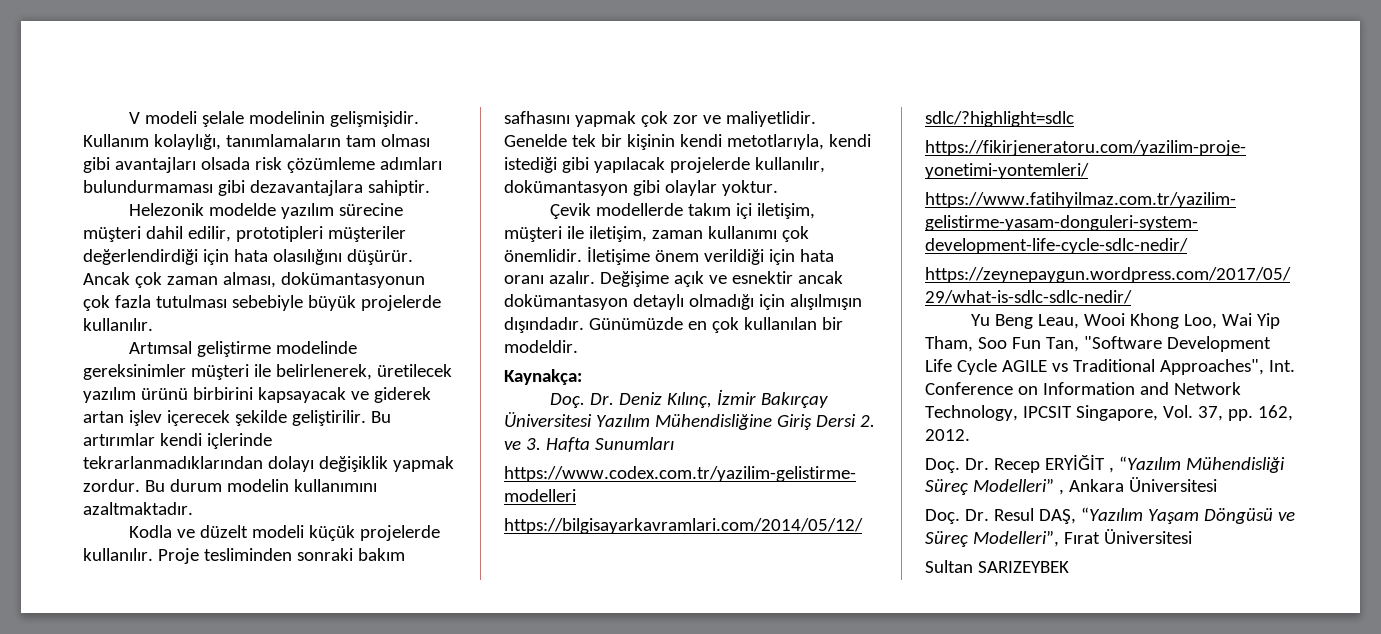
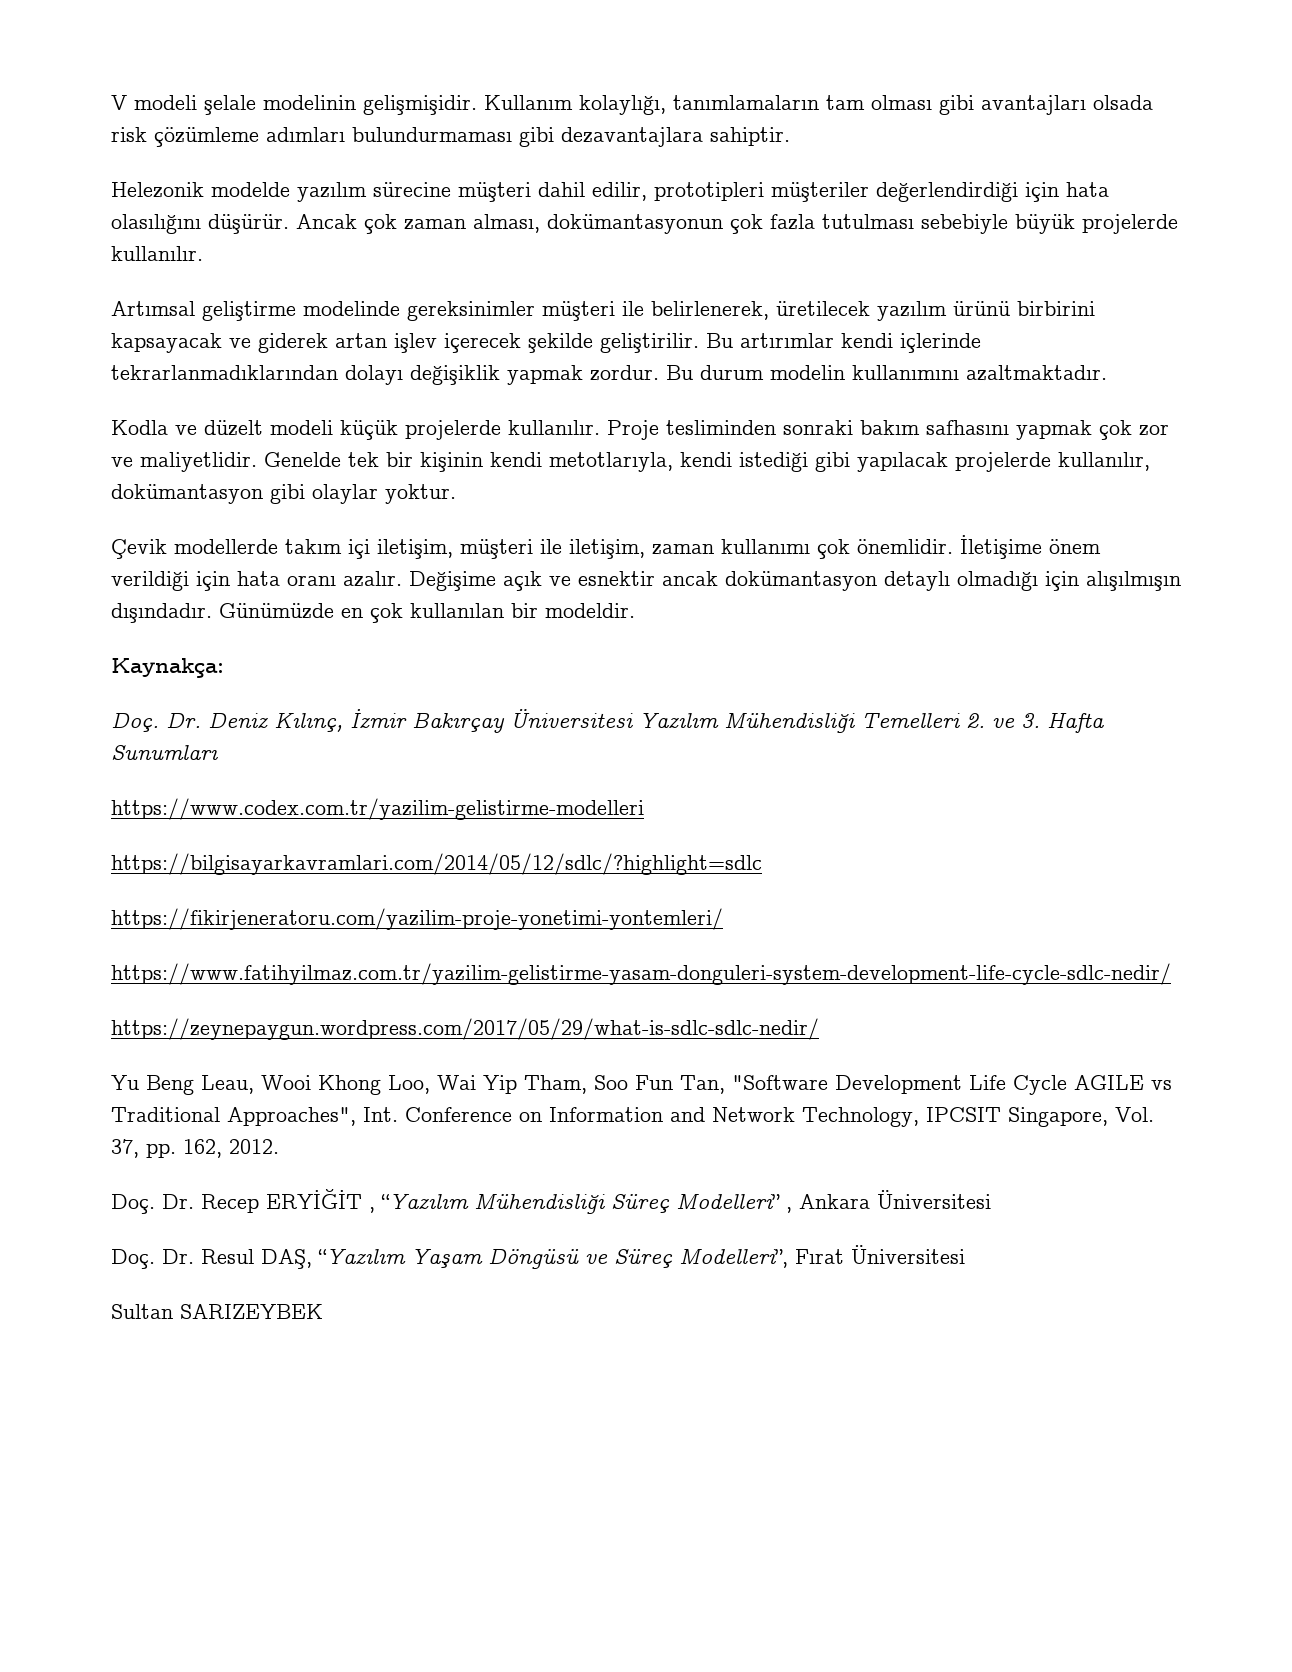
- Doç. Dr. Deniz Kılınç, İzmir Bakırçay Üniversitesi Yazılım Mühendisliğine Giriş Dersi 2. ve 3. Hafta Sunumları
+ Doç. Dr. Deniz Kılınç, İzmir Bakırçay Üniversitesi Yazılım Mühendisliği Temelleri 2. ve 3. Hafta Sunumları

